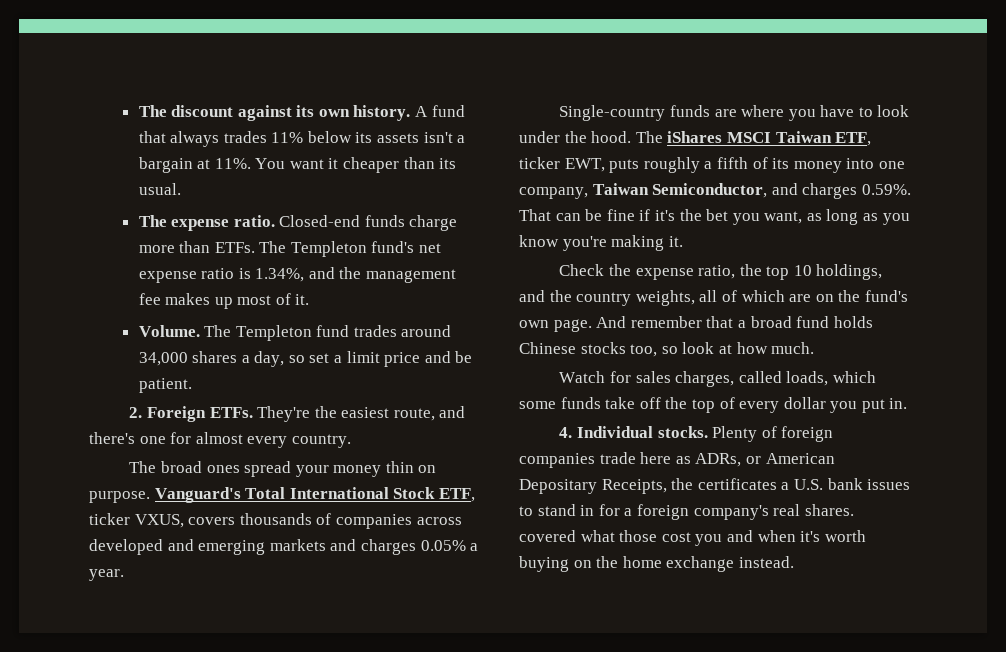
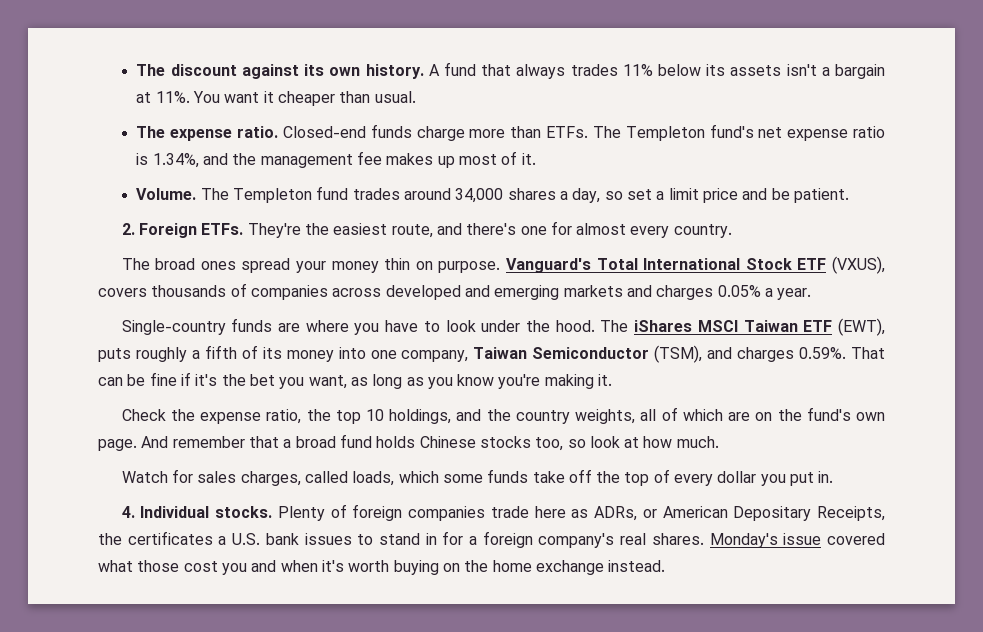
- You want it cheaper than its usual.
+ You want it cheaper than usual.
- Vanguard's Total International Stock ETF, ticker VXUS, covers thousands of companies across developed and emerging markets and charges 0.05% a year.
+ Vanguard's Total International Stock ETF (VXUS), covers thousands of companies across developed and emerging markets and charges 0.05% a year.
- The iShares MSCI Taiwan ETF, ticker EWT, puts roughly a fifth of its money into one company, Taiwan Semiconductor, and charges 0.59%. That can be fine if it's the bet you want, as long as you know you're making it.
+ The iShares MSCI Taiwan ETF (EWT), puts roughly a fifth of its money into one company, Taiwan Semiconductor (TSM), and charges 0.59%. That can be fine if it's the bet you want, as long as you know you're making it.
- Plenty of foreign companies trade here as ADRs, or American Depositary Receipts, the certificates a U.S. bank issues to stand in for a foreign company's real shares. covered what those cost you and when it's worth buying on the home exchange instead.
+ Plenty of foreign companies trade here as ADRs, or American Depositary Receipts, the certificates a U.S. bank issues to stand in for a foreign company's real shares. Monday's issue covered what those cost you and when it's worth buying on the home exchange instead.

